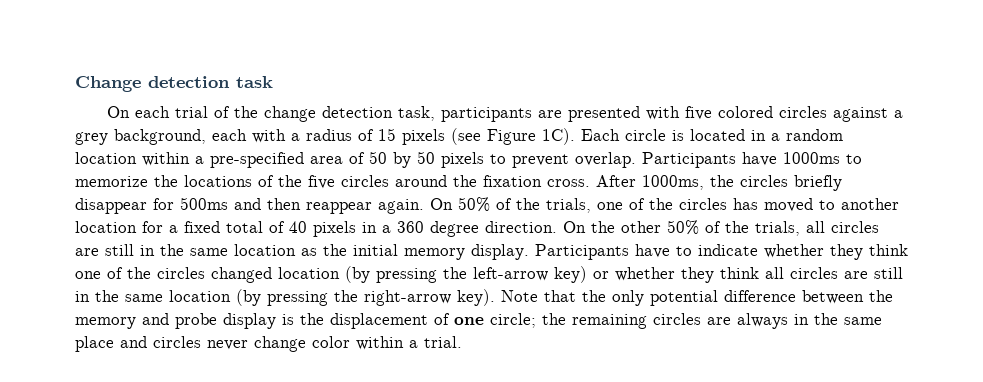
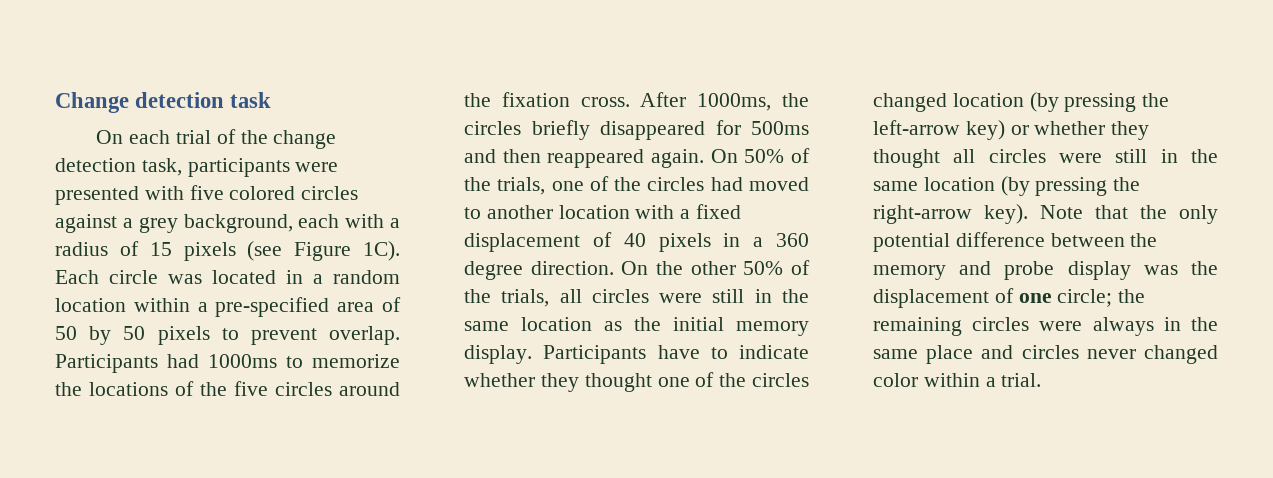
- On each trial of the change detection task, participants are presented with five colored circles against a grey background, each with a radius of 15 pixels (see Figure 1C).
+ On each trial of the change detection task, participants were presented with five colored circles against a grey background, each with a radius of 15 pixels (see Figure 1C).
- Each circle is located in a random location within a pre-specified area of 50 by 50 pixels to prevent overlap.
+ Each circle was located in a random location within a pre-specified area of 50 by 50 pixels to prevent overlap.
- Participants have 1000ms to memorize the locations of the five circles around the fixation cross.
+ Participants had 1000ms to memorize the locations of the five circles around the fixation cross.
- After 1000ms, the circles briefly disappear for 500ms and then reappear again.
+ After 1000ms, the circles briefly disappeared for 500ms and then reappeared again.
- On 50% of the trials, one of the circles has moved to another location for a fixed total of 40 pixels in a 360 degree direction.
+ On 50% of the trials, one of the circles had moved to another location with a fixed displacement of 40 pixels in a 360 degree direction.
- On the other 50% of the trials, all circles are still in the same location as the initial memory display.
+ On the other 50% of the trials, all circles were still in the same location as the initial memory display.
- Participants have to indicate whether they think one of the circles changed location (by pressing the left-arrow key) or whether they think all circles are still in the same location (by pressing the right-arrow key).
+ Participants have to indicate whether they thought one of the circles changed location (by pressing the left-arrow key) or whether they thought all circles were still in the same location (by pressing the right-arrow key).
- Note that the only potential difference between the memory and probe display is the displacement of one circle; the remaining circles are always in the same place and circles never change color within a trial.
+ Note that the only potential difference between the memory and probe display was the displacement of one circle; the remaining circles were always in the same place and circles never changed color within a trial.

